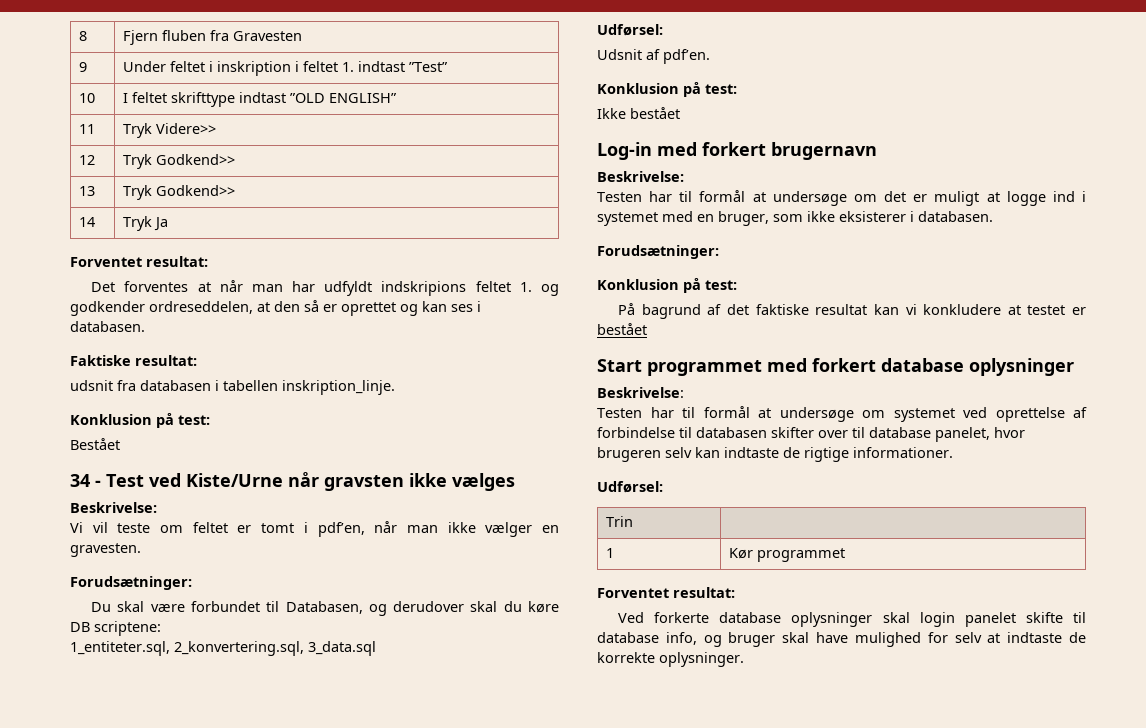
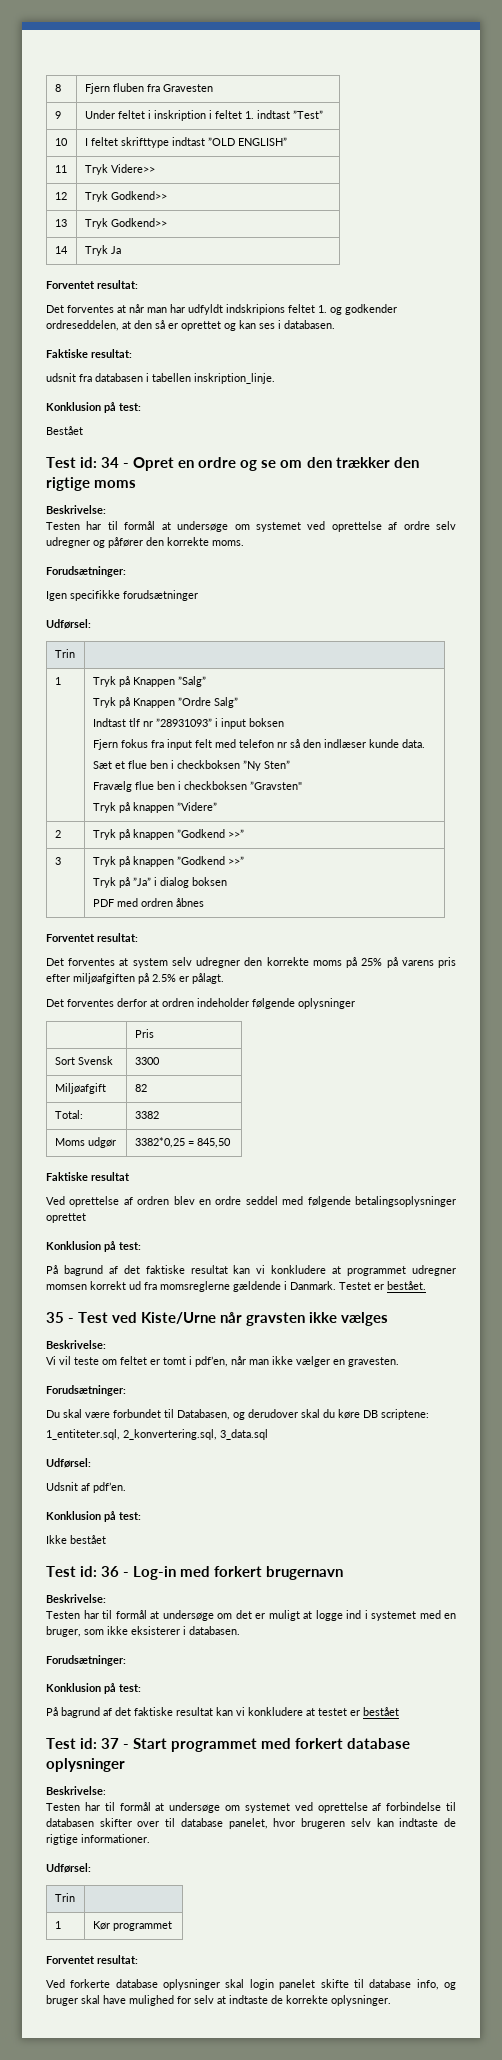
- 34 - Test ved Kiste/Urne når gravsten ikke vælges
+ Test id: 34 - Opret en ordre og se om den trækker den rigtige moms
+ Beskrivelse:
+ Testen har til formål at undersøge om systemet ved oprettelse af ordre selv udregner og påfører den korrekte moms.
+ Forudsætninger:
+ Igen specifikke forudsætninger
+ Udførsel:
+ Trin |
+ 1 | Tryk på Knappen ”Salg”
+ Tryk på Knappen ”Ordre Salg”
+ Indtast tlf nr ”28931093” i input boksen
+ Fjern fokus fra input felt med telefon nr så den indlæser kunde data.
+ Sæt et flue ben i checkboksen ”Ny Sten”
+ Fravælg flue ben i checkboksen ”Gravsten"
+ Tryk på knappen ”Videre”
+ 2 | Tryk på knappen ”Godkend >>”
+ 3 | Tryk på knappen ”Godkend >>”
+ Tryk på ”Ja” i dialog boksen
+ PDF med ordren åbnes
+ Forventet resultat:
+ Det forventes at system selv udregner den korrekte moms på 25% på varens pris efter miljøafgiften på 2.5% er pålagt.
+ Det forventes derfor at ordren indeholder følgende oplysninger
+ | Pris
+ Sort Svensk | 3300
+ Miljøafgift | 82
+ Total: | 3382
+ Moms udgør | 3382*0,25 = 845,50
+ Faktiske resultat
+ Ved oprettelse af ordren blev en ordre seddel med følgende betalingsoplysninger oprettet
+ Konklusion på test:
+ På bagrund af det faktiske resultat kan vi konkludere at programmet udregner momsen korrekt ud fra momsreglerne gældende i Danmark. Testet er bestået.
+ 35 - Test ved Kiste/Urne når gravsten ikke vælges
- Log-in med forkert brugernavn
+ Test id: 36 - Log-in med forkert brugernavn
- Start programmet med forkert database oplysninger
+ Test id: 37 - Start programmet med forkert database oplysninger

